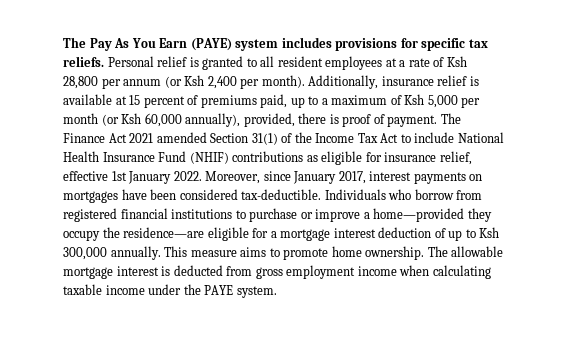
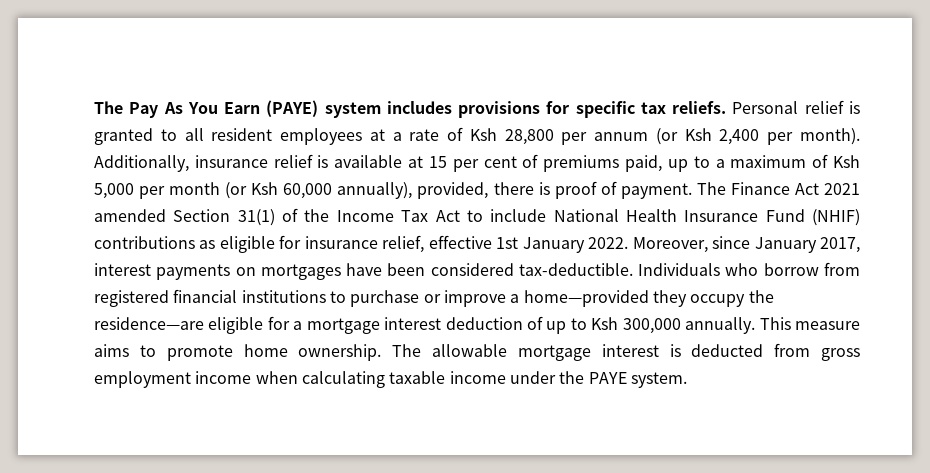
- Additionally, insurance relief is available at 15 percent of premiums paid, up to a maximum of Ksh 5,000 per month (or Ksh 60,000 annually), provided, there is proof of payment.
+ Additionally, insurance relief is available at 15 per cent of premiums paid, up to a maximum of Ksh 5,000 per month (or Ksh 60,000 annually), provided, there is proof of payment.

